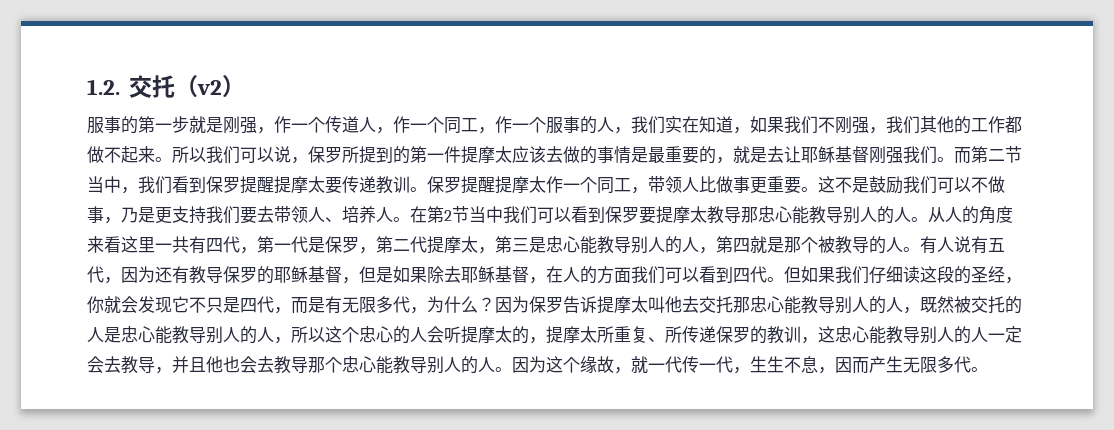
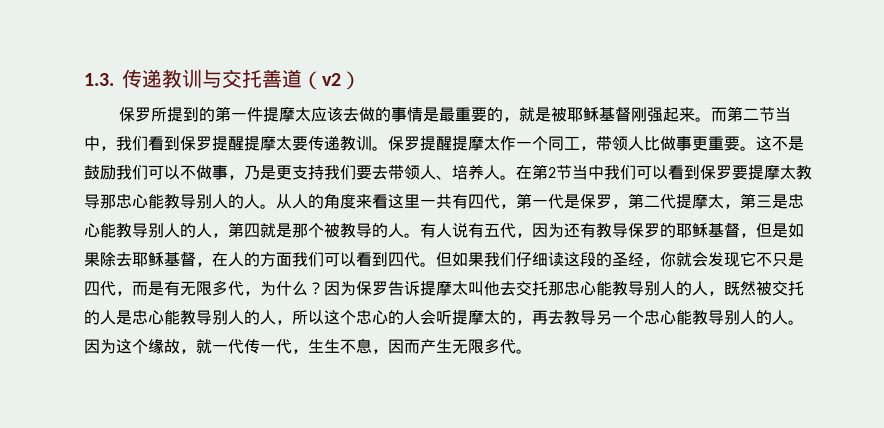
- 1.2.交托（v2）
- 服事的第一步就是刚强，作一个传道人，作一个同工，作一个服事的人，我们实在知道，如果我们不刚强，我们其他的工作都做不起来。所以我们可以说，保罗所提到的第一件提摩太应该去做的事情是最重要的，就是去让耶稣基督刚强我们。
+ 1.3.传递教训与交托善道（v2）
+ 保罗所提到的第一件提摩太应该去做的事情是最重要的，就是被耶稣基督刚强起来。
- 因为保罗告诉提摩太叫他去交托那忠心能教导别人的人，既然被交托的人是忠心能教导别人的人，所以这个忠心的人会听提摩太的，提摩太所重复、所传递保罗的教训，这忠心能教导别人的人一定会去教导，并且他也会去教导那个忠心能教导别人的人。
+ 因为保罗告诉提摩太叫他去交托那忠心能教导别人的人，既然被交托的人是忠心能教导别人的人，所以这个忠心的人会听提摩太的，再去教导另一个忠心能教导别人的人。

